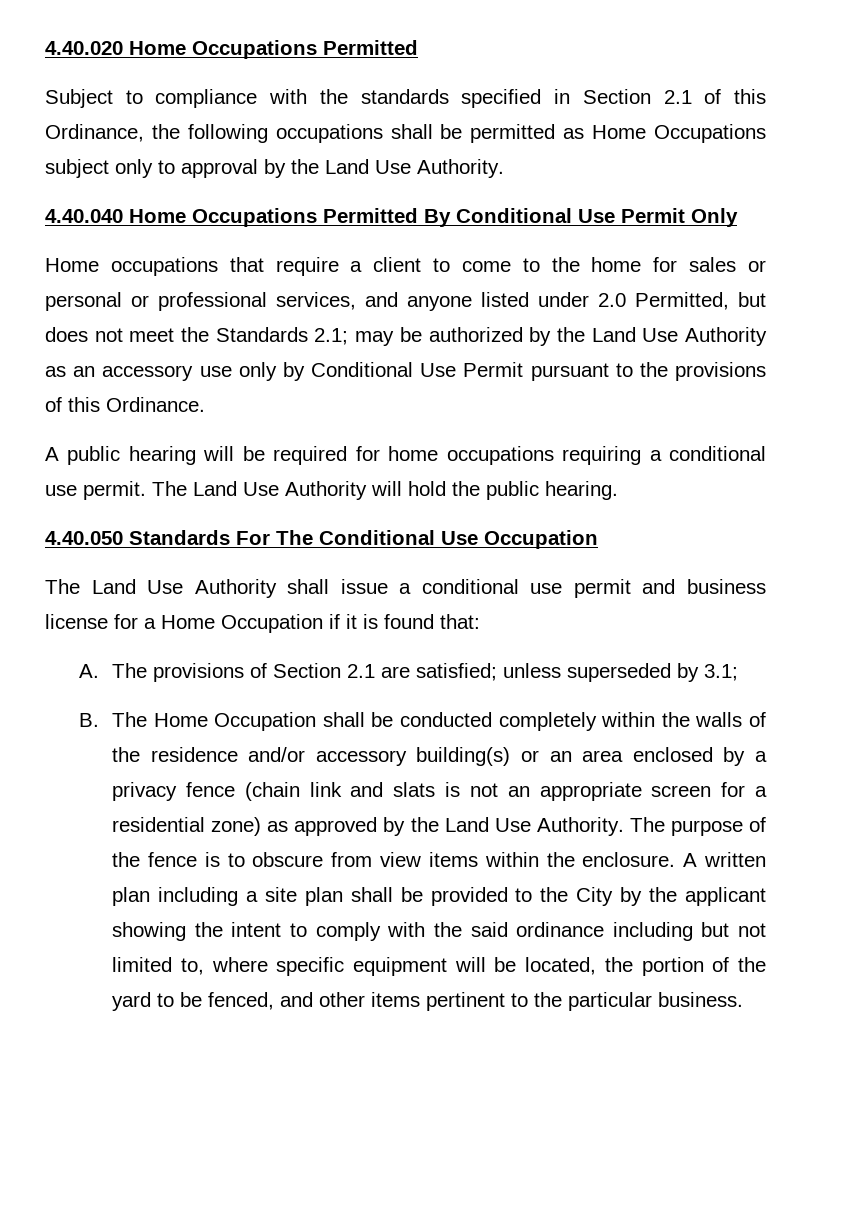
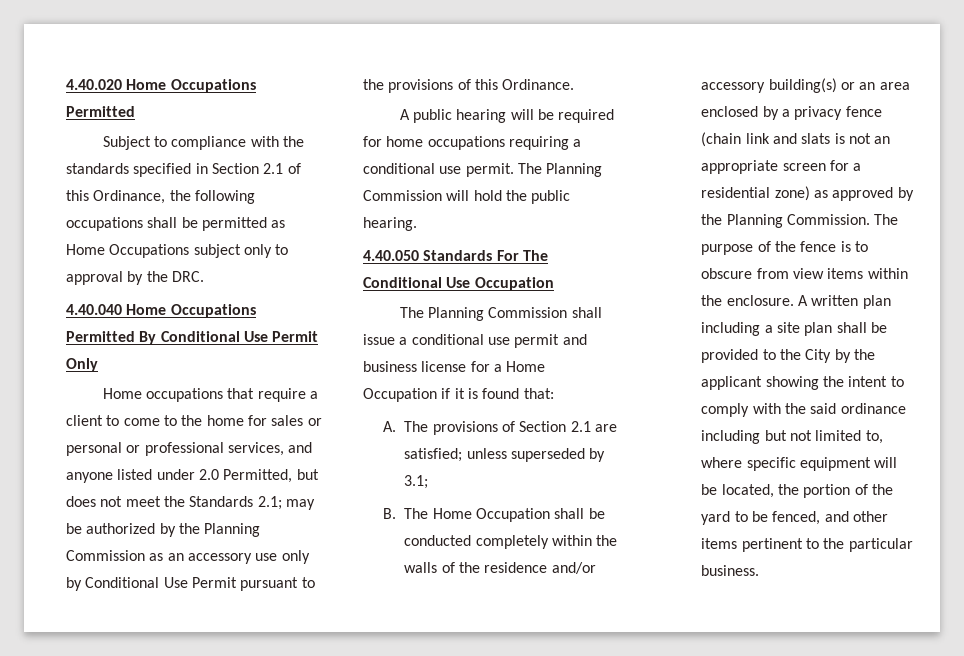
- Subject to compliance with the standards specified in Section 2.1 of this Ordinance, the following occupations shall be permitted as Home Occupations subject only to approval by the Land Use Authority.
+ Subject to compliance with the standards specified in Section 2.1 of this Ordinance, the following occupations shall be permitted as Home Occupations subject only to approval by the DRC.
- Home occupations that require a client to come to the home for sales or personal or professional services, and anyone listed under 2.0 Permitted, but does not meet the Standards 2.1; may be authorized by the Land Use Authority as an accessory use only by Conditional Use Permit pursuant to the provisions of this Ordinance.
+ Home occupations that require a client to come to the home for sales or personal or professional services, and anyone listed under 2.0 Permitted, but does not meet the Standards 2.1; may be authorized by the Planning Commission as an accessory use only by Conditional Use Permit pursuant to the provisions of this Ordinance.
- The Land Use Authority will hold the public hearing.
+ The Planning Commission will hold the public hearing.
- The Land Use Authority shall issue a conditional use permit and business license for a Home Occupation if it is found that:
+ The Planning Commission shall issue a conditional use permit and business license for a Home Occupation if it is found that:
- B. The Home Occupation shall be conducted completely within the walls of the residence and/or accessory building(s) or an area enclosed by a privacy fence (chain link and slats is not an appropriate screen for a residential zone) as approved by the Land Use Authority.
+ B. The Home Occupation shall be conducted completely within the walls of the residence and/or accessory building(s) or an area enclosed by a privacy fence (chain link and slats is not an appropriate screen for a residential zone) as approved by the Planning Commission.

